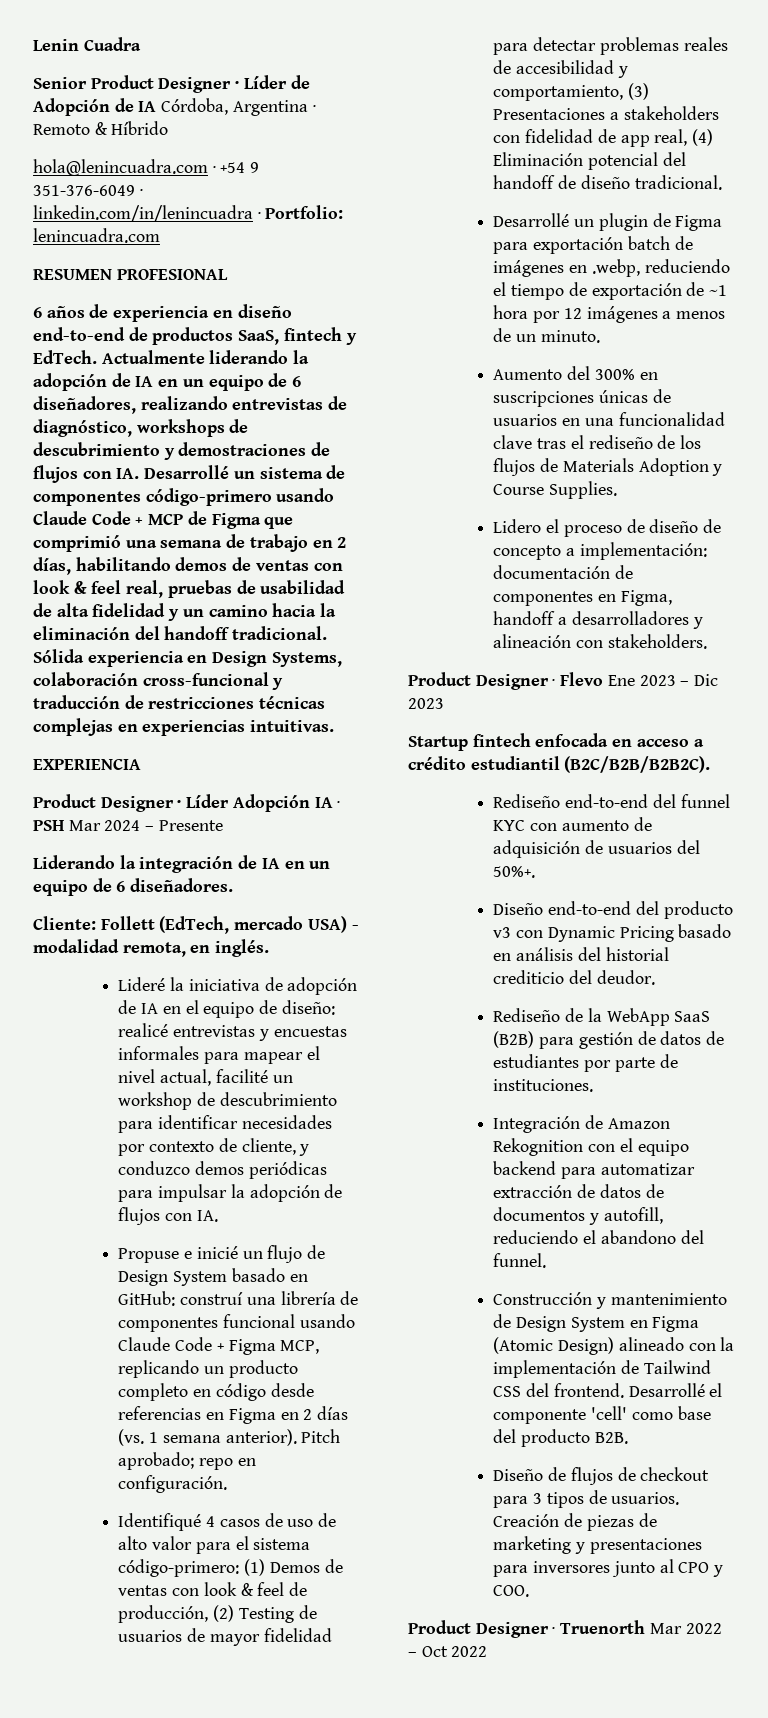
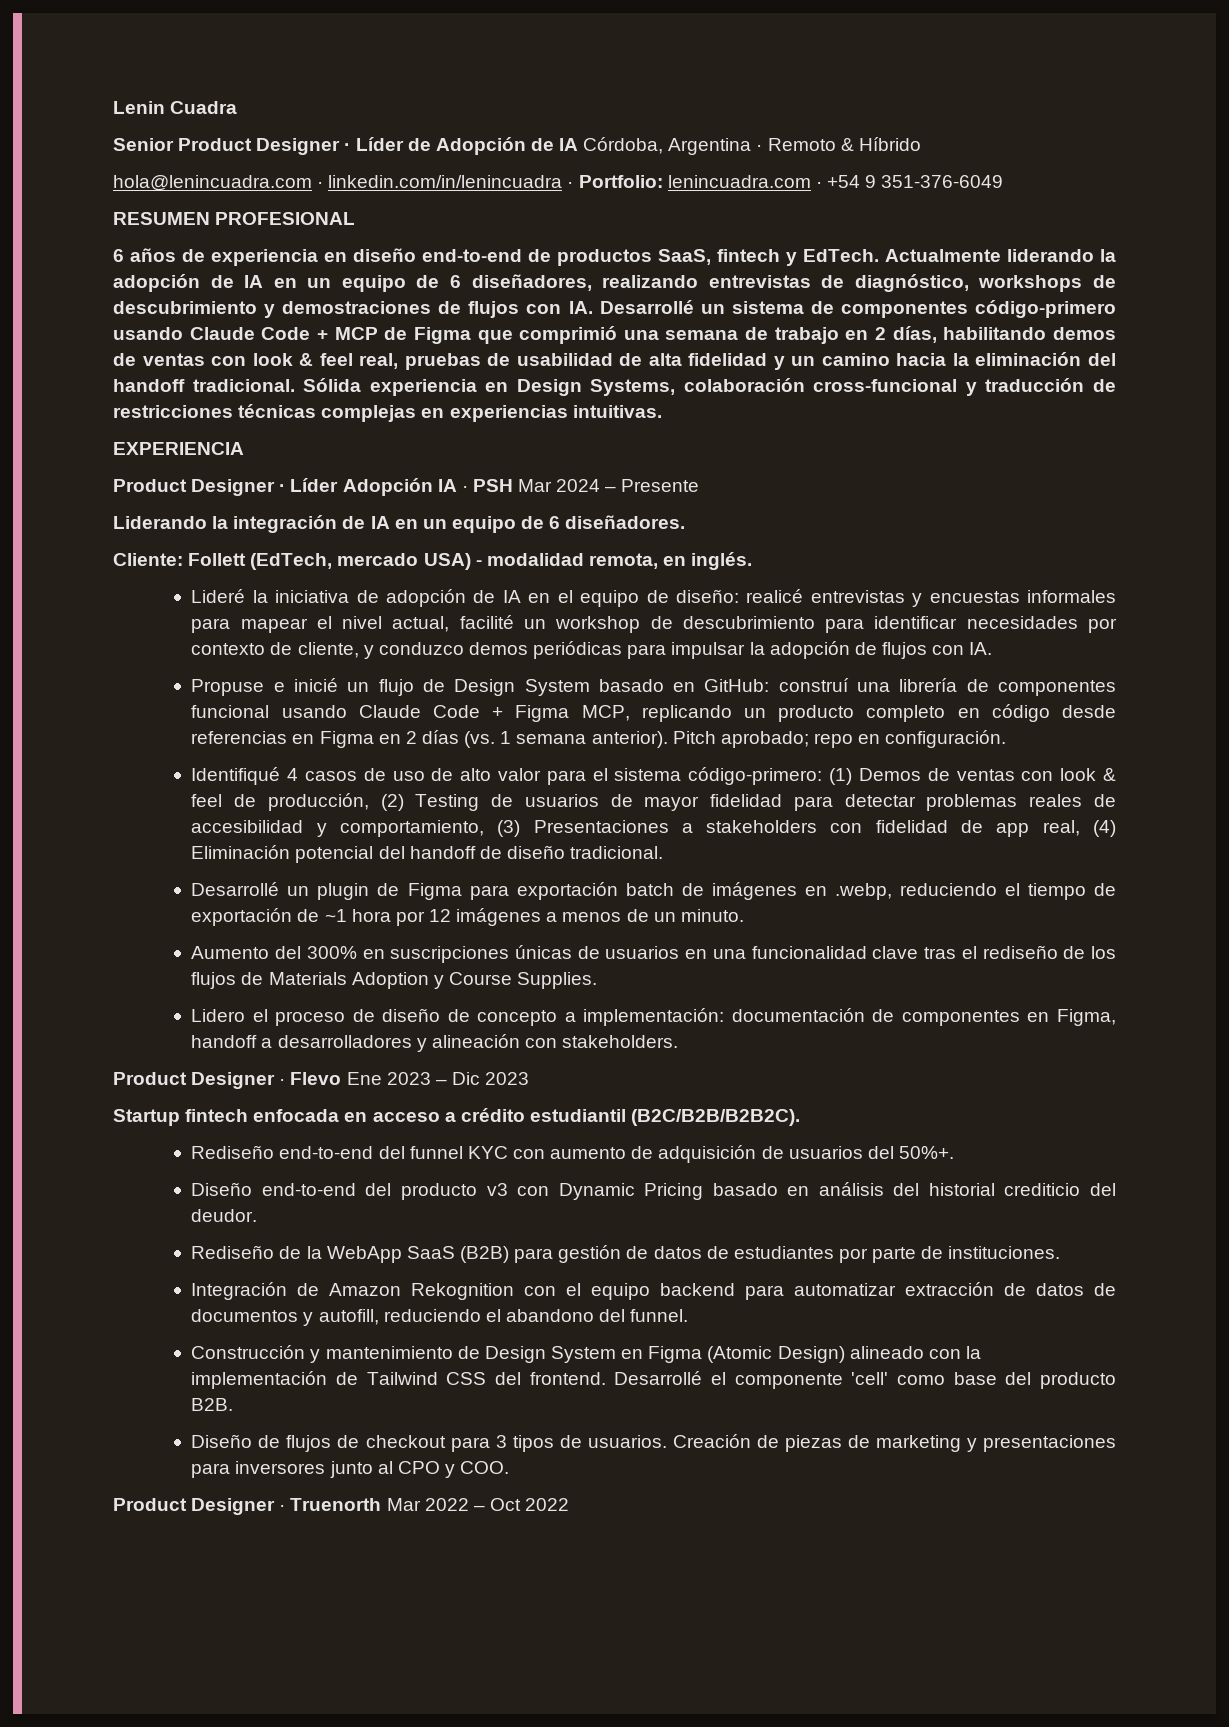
- hola@lenincuadra.com · +54 9 351-376-6049 · linkedin.com/in/lenincuadra · Portfolio: lenincuadra.com
+ hola@lenincuadra.com · linkedin.com/in/lenincuadra · Portfolio: lenincuadra.com · +54 9 351-376-6049

